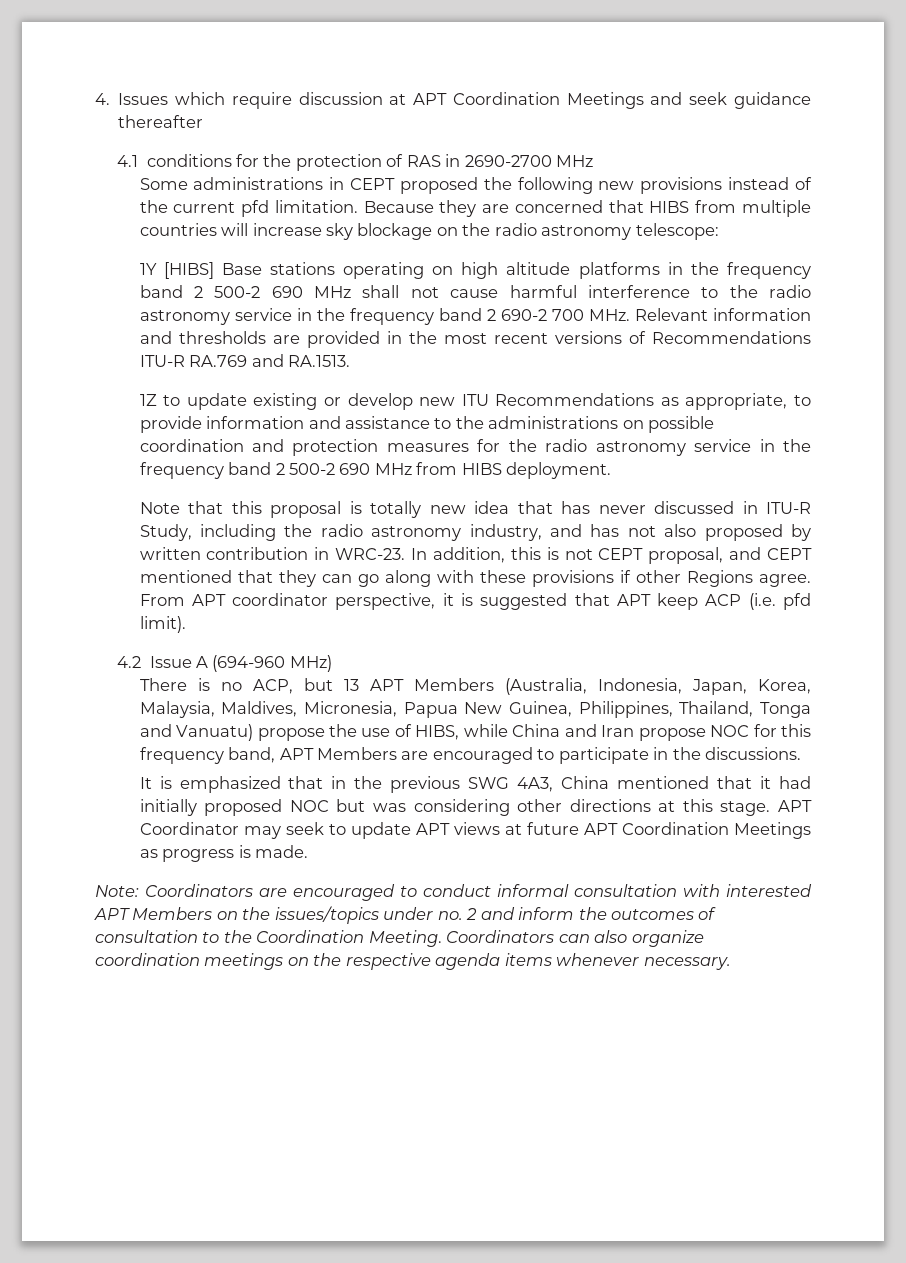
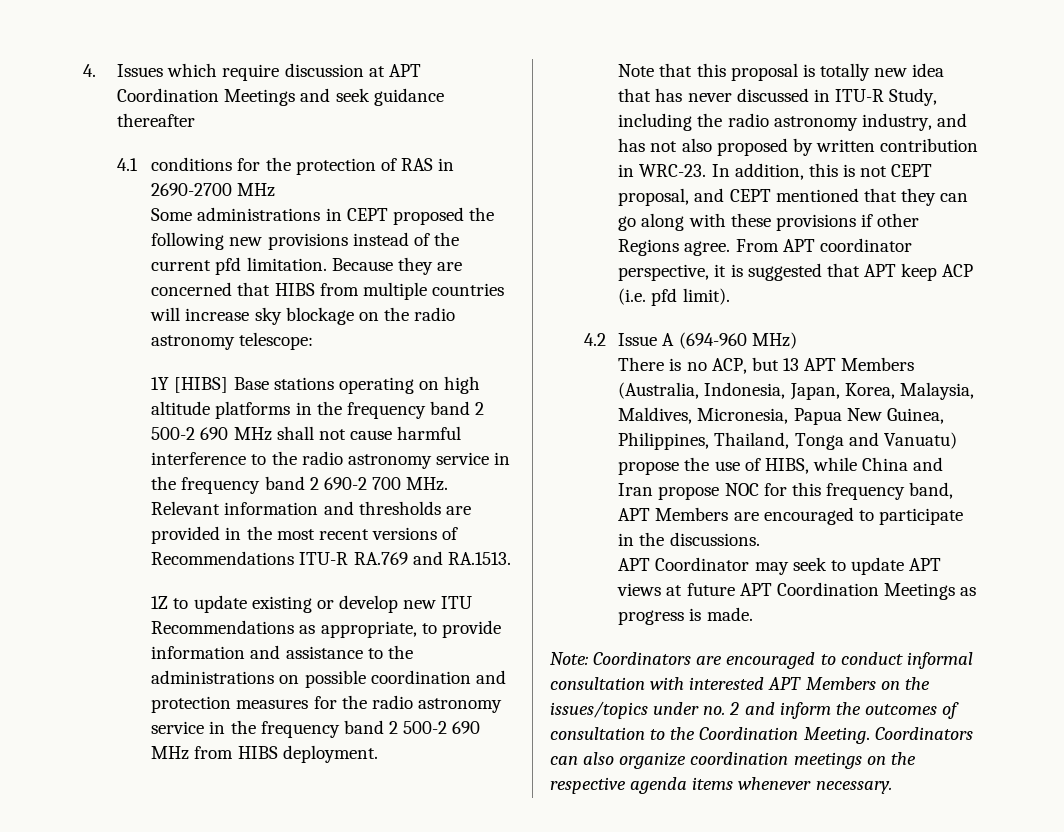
- It is emphasized that in the previous SWG 4A3, China mentioned that it had initially proposed NOC but was considering other directions at this stage.

